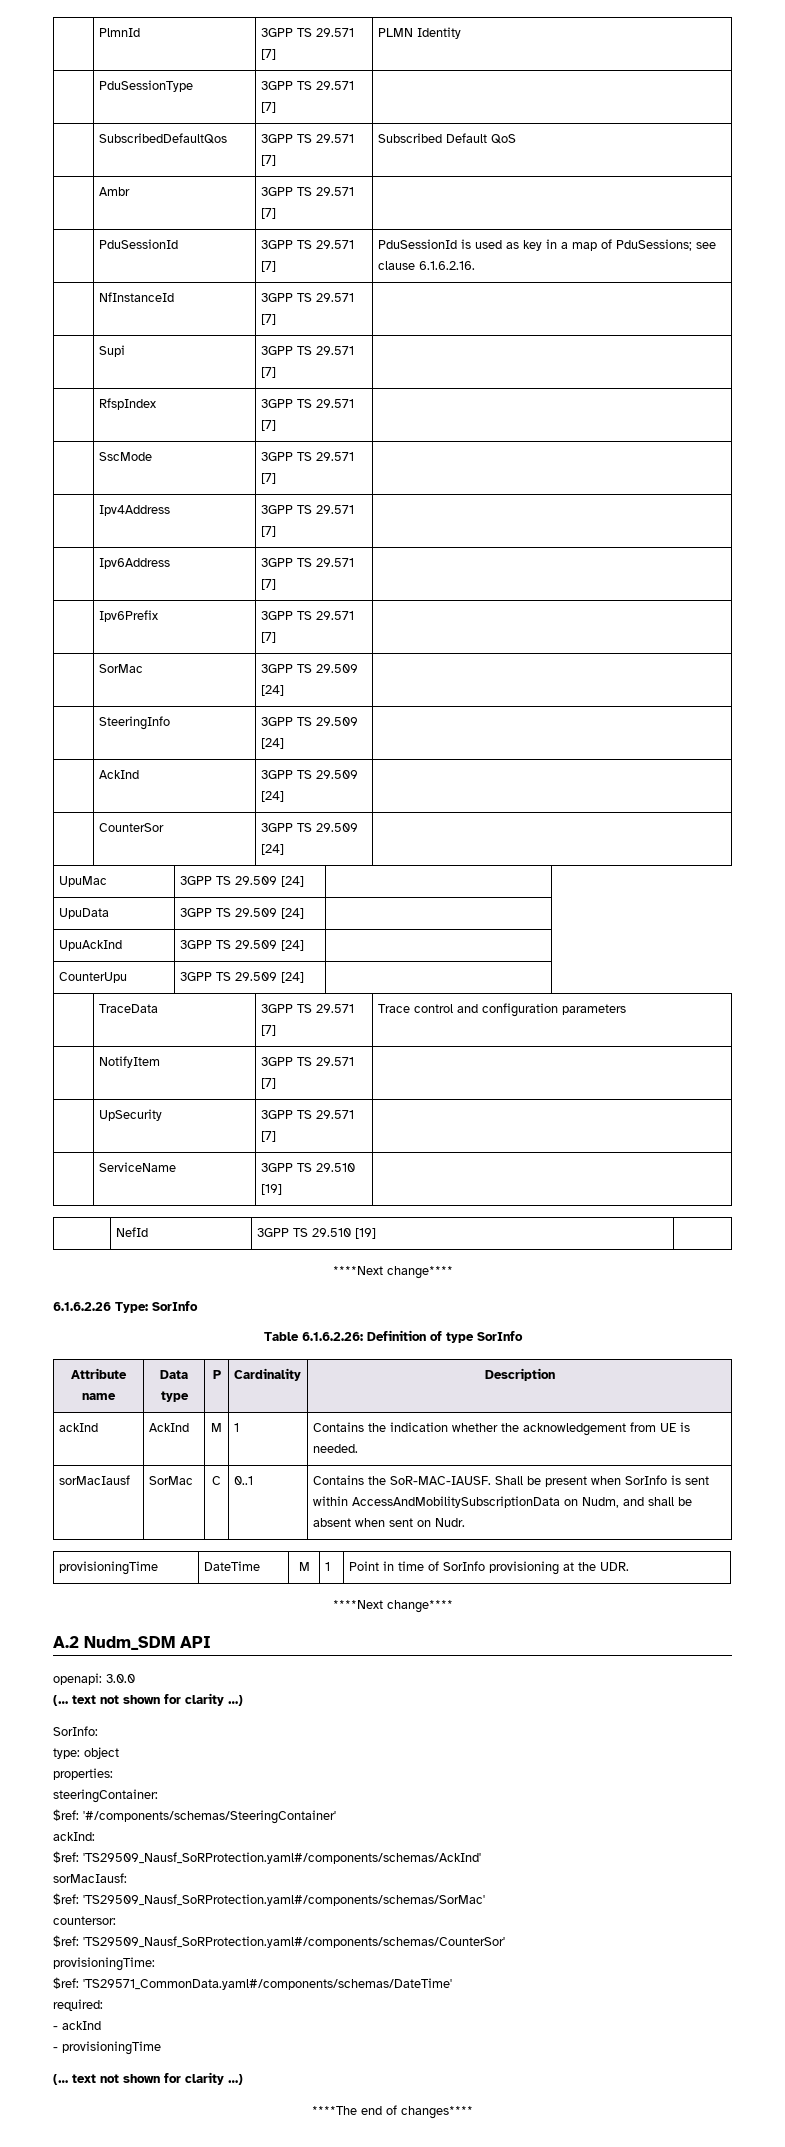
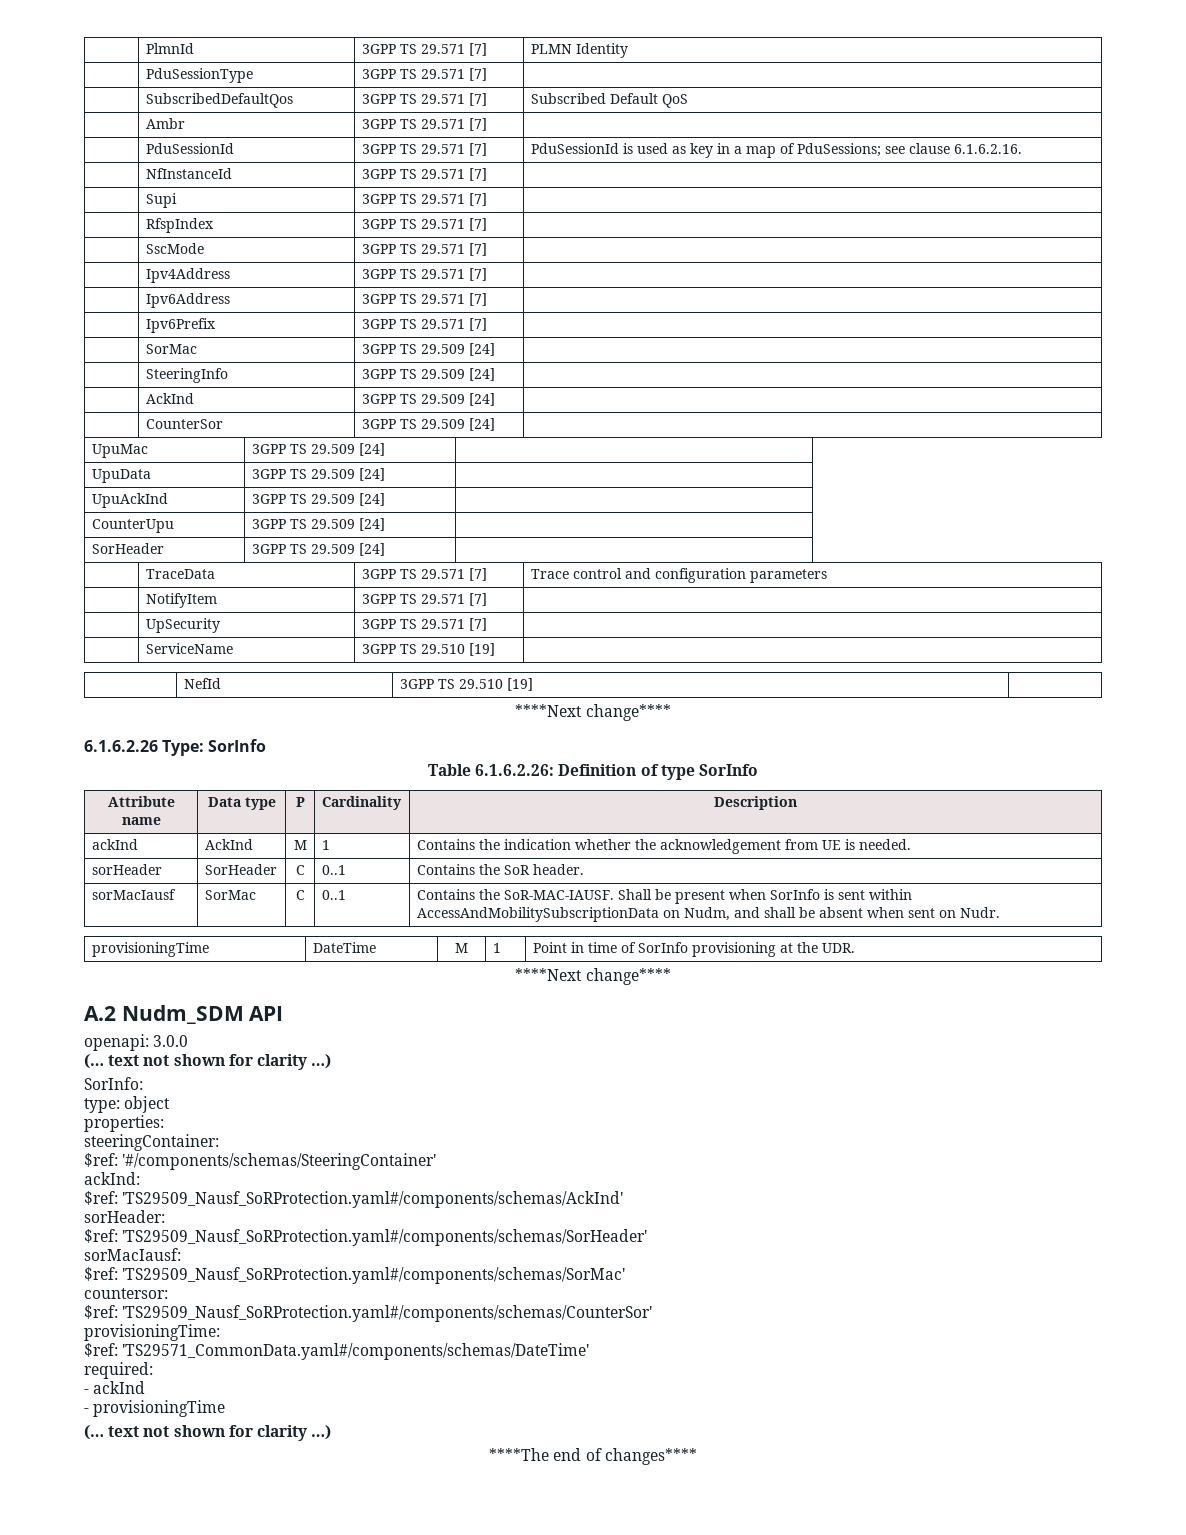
+ SorHeader | 3GPP TS 29.509 [24] |
+ sorHeader | SorHeader | C | 0..1 | Contains the SoR header.
+ sorHeader:
+ $ref: 'TS29509_Nausf_SoRProtection.yaml#/components/schemas/SorHeader'

